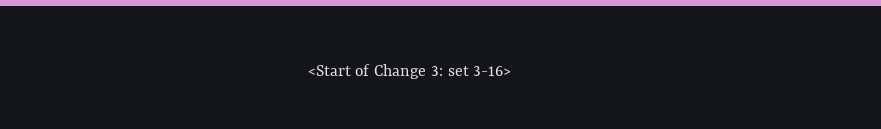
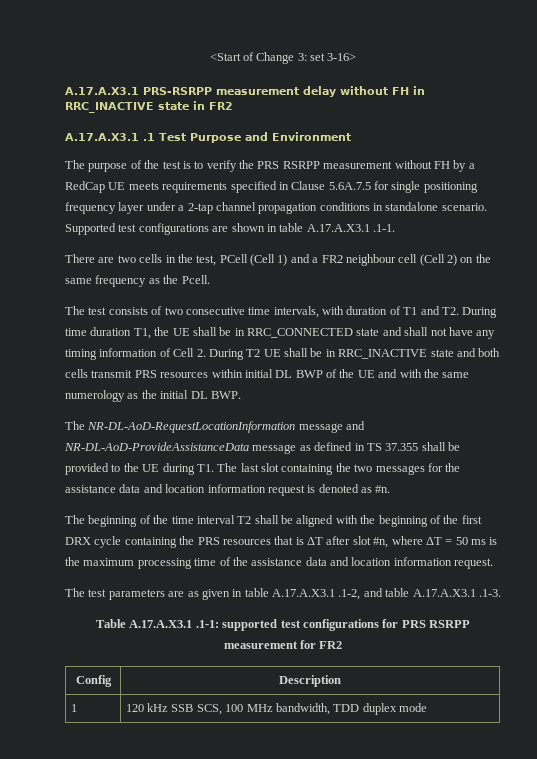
+ A.17.A.X3.1 PRS-RSRPP measurement delay without FH in RRC_INACTIVE state in FR2
+ A.17.A.X3.1 .1 Test Purpose and Environment
+ The purpose of the test is to verify the PRS RSRPP measurement without FH by a RedCap UE meets requirements specified in Clause 5.6A.7.5 for single positioning frequency layer under a 2-tap channel propagation conditions in standalone scenario. Supported test configurations are shown in table A.17.A.X3.1 .1-1.
+ There are two cells in the test, PCell (Cell 1) and a FR2 neighbour cell (Cell 2) on the same frequency as the Pcell.
+ The test consists of two consecutive time intervals, with duration of T1 and T2. During time duration T1, the UE shall be in RRC_CONNECTED state and shall not have any timing information of Cell 2. During T2 UE shall be in RRC_INACTIVE state and both cells transmit PRS resources within initial DL BWP of the UE and with the same numerology as the initial DL BWP.
+ The NR-DL-AoD-RequestLocationInformation message and NR-DL-AoD-ProvideAssistanceData message as defined in TS 37.355 shall be provided to the UE during T1. The last slot containing the two messages for the assistance data and location information request is denoted as #n.
+ The beginning of the time interval T2 shall be aligned with the beginning of the first DRX cycle containing the PRS resources that is ΔT after slot #n, where ΔT = 50 ms is the maximum processing time of the assistance data and location information request.
+ The test parameters are as given in table A.17.A.X3.1 .1-2, and table A.17.A.X3.1 .1-3.
+ Table A.17.A.X3.1 .1-1: supported test configurations for PRS RSRPP measurement for FR2
+ Config | Description
+ 1 | 120 kHz SSB SCS, 100 MHz bandwidth, TDD duplex mode

